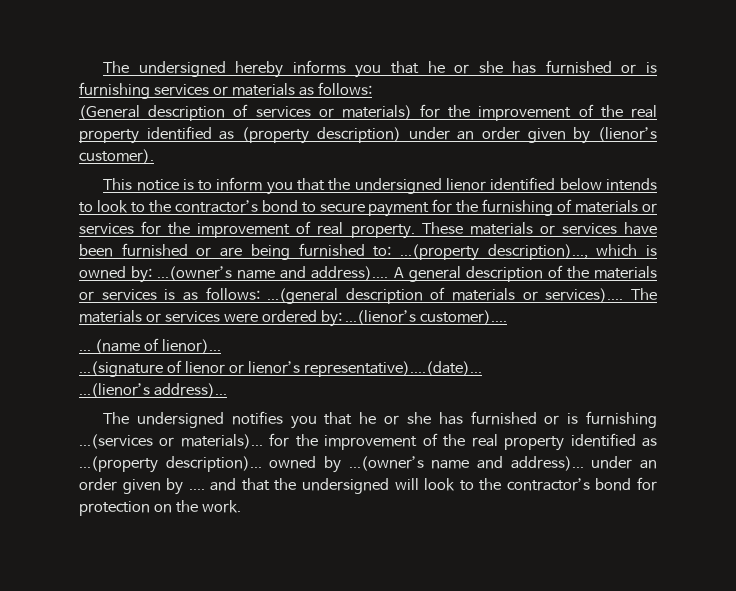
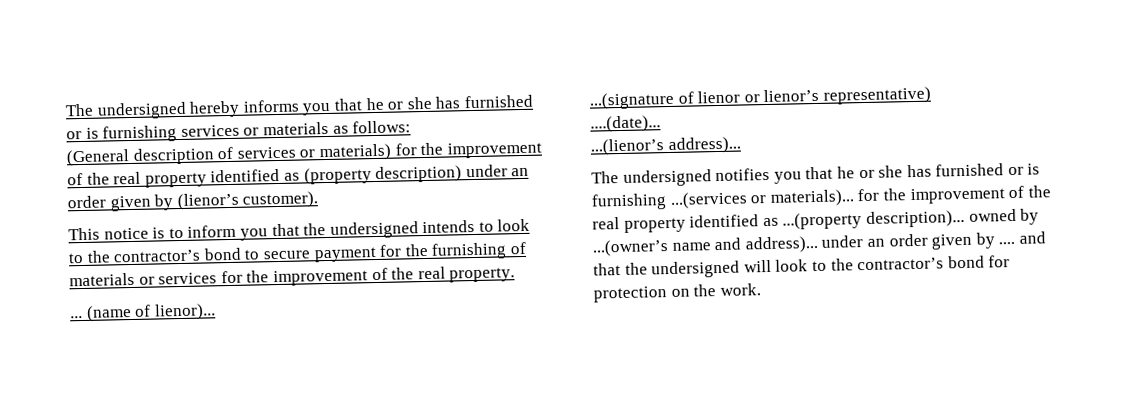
- This notice is to inform you that the undersigned lienor identified below intends to look to the contractor’s bond to secure payment for the furnishing of materials or services for the improvement of real property. These materials or services have been furnished or are being furnished to: ...(property description)..., which is owned by: ...(owner’s name and address).... A general description of the materials or services is as follows: ...(general description of materials or services).... The materials or services were ordered by: ...(lienor’s customer)....
+ This notice is to inform you that the undersigned intends to look to the contractor’s bond to secure payment for the furnishing of materials or services for the improvement of the real property.
- ...(signature of lienor or lienor’s representative)....(date)...
+ ...(signature of lienor or lienor’s representative)
+ ....(date)...

